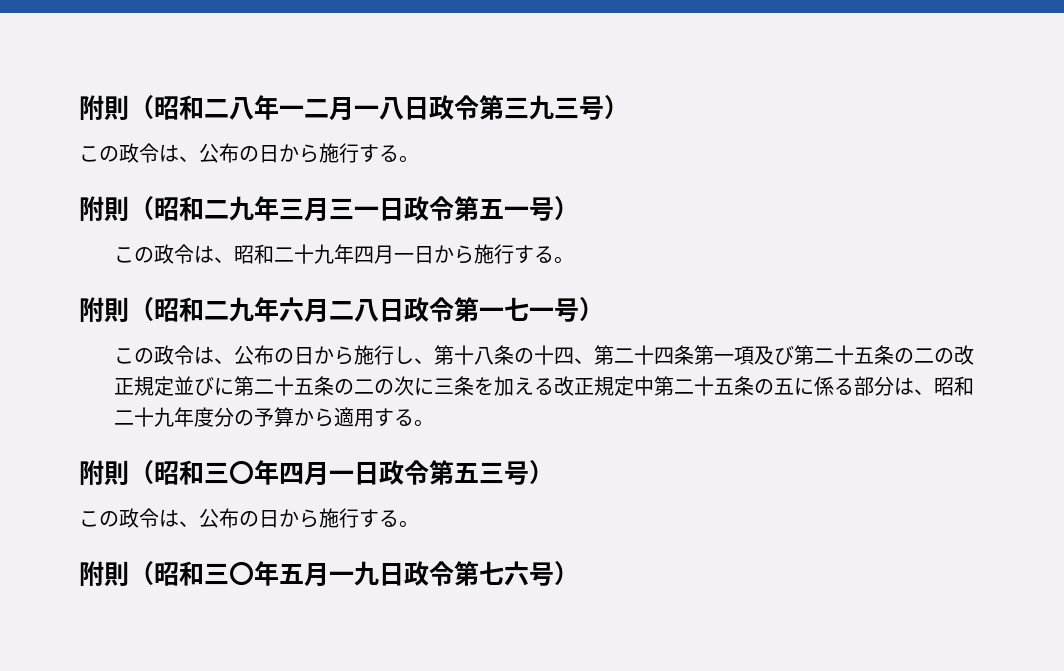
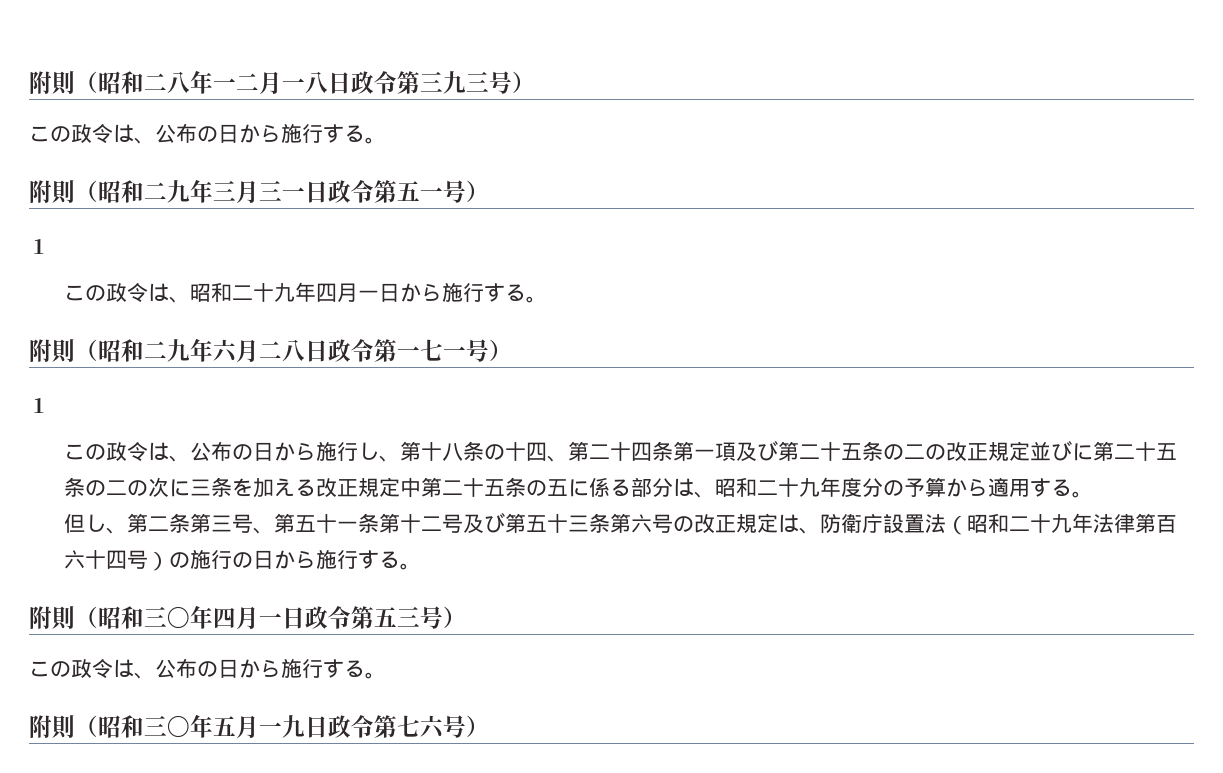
  附則（昭和二九年三月三一日政令第五一号）
+ １
  附則（昭和二九年六月二八日政令第一七一号）
+ １
+ 但し、第二条第三号、第五十一条第十二号及び第五十三条第六号の改正規定は、防衛庁設置法（昭和二十九年法律第百六十四号）の施行の日から施行する。

